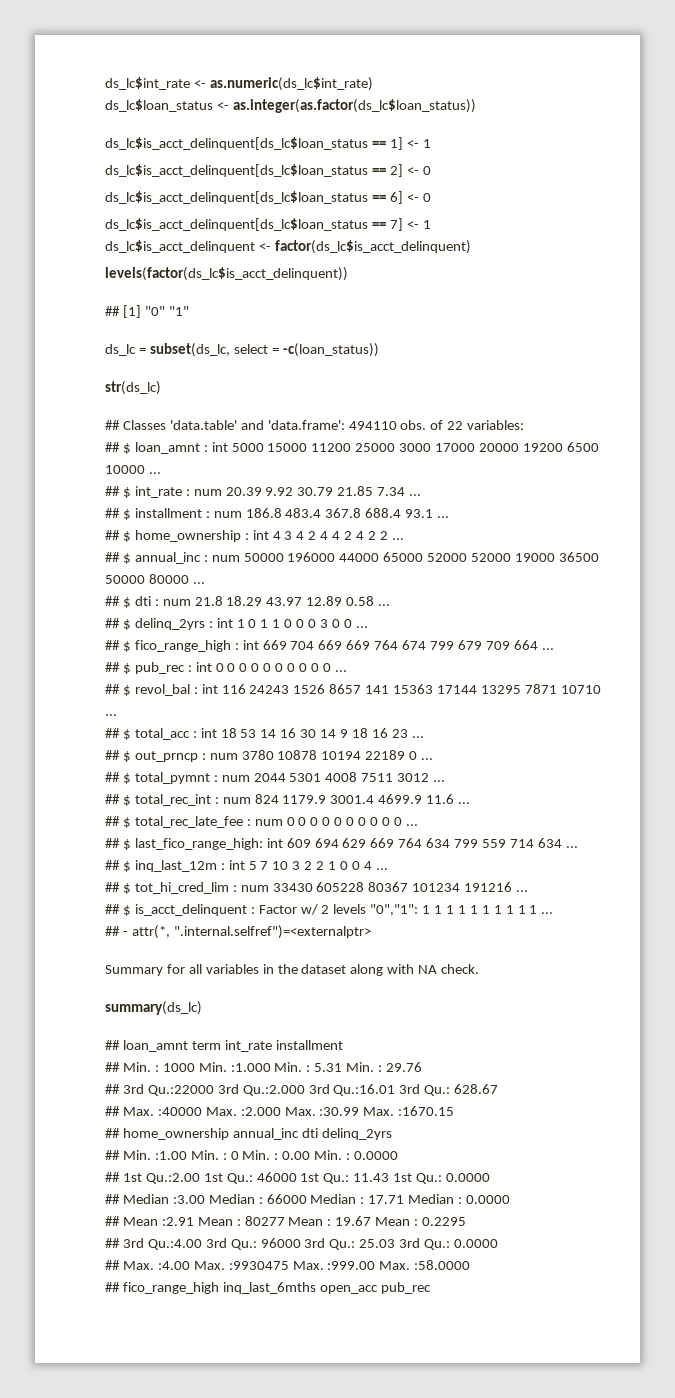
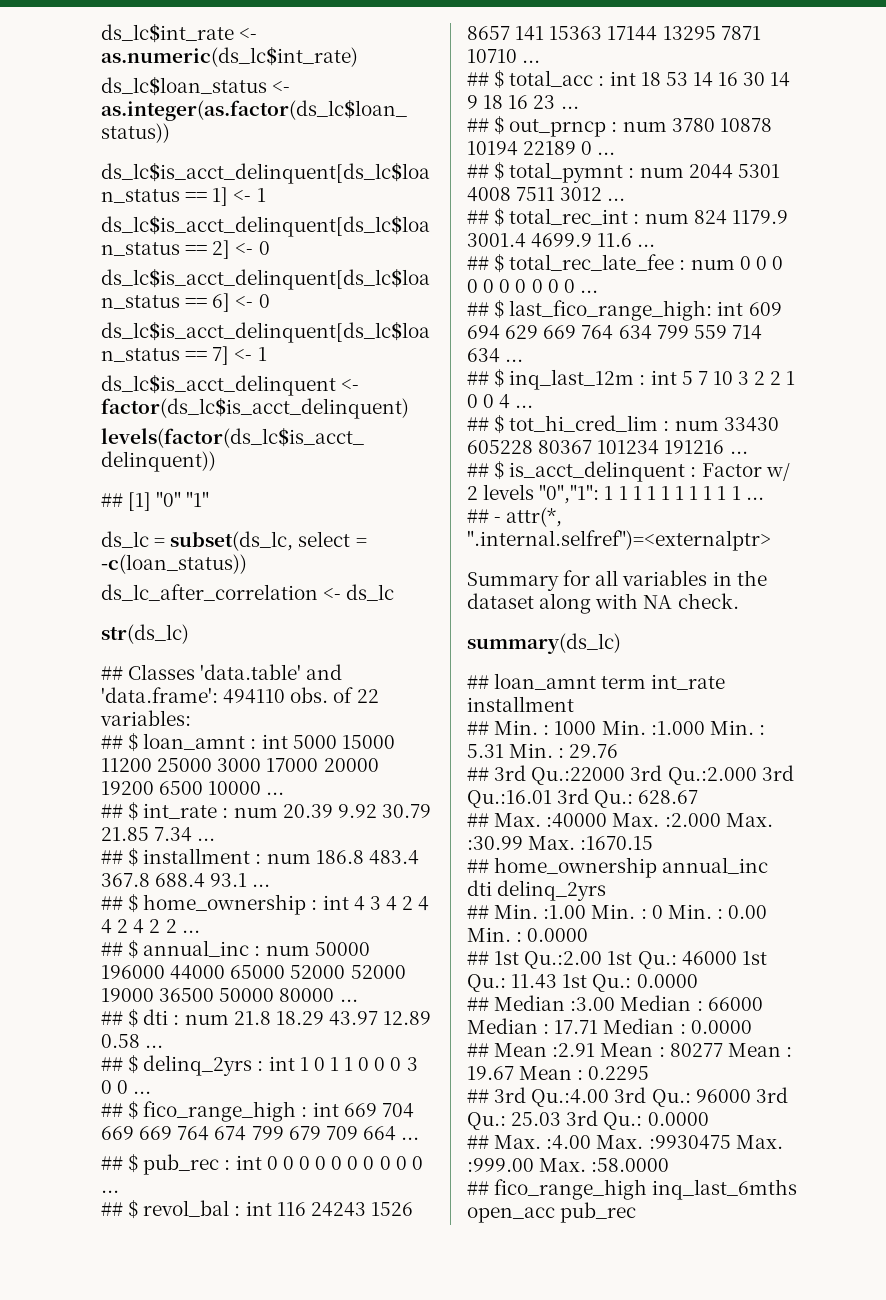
+ ds_lc_after_correlation <- ds_lc

